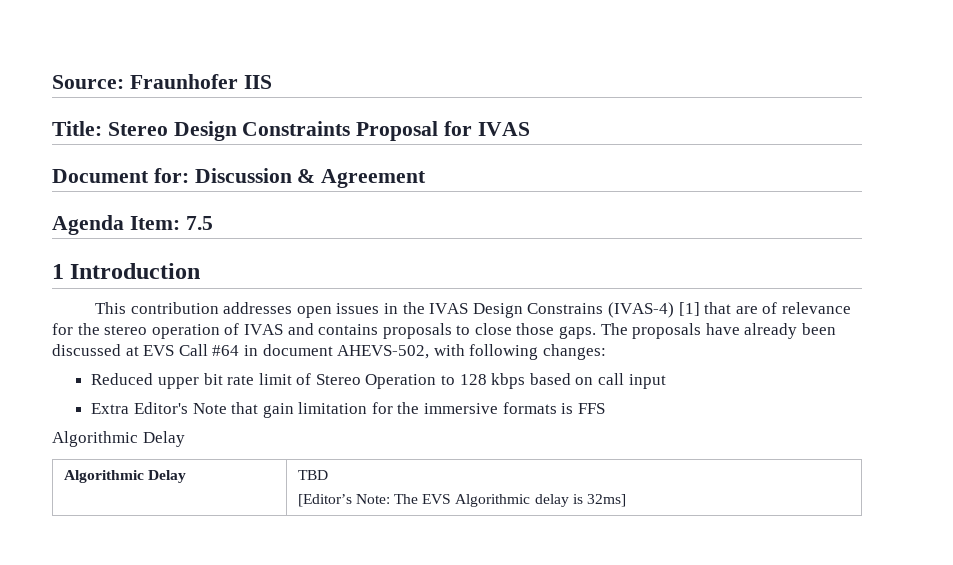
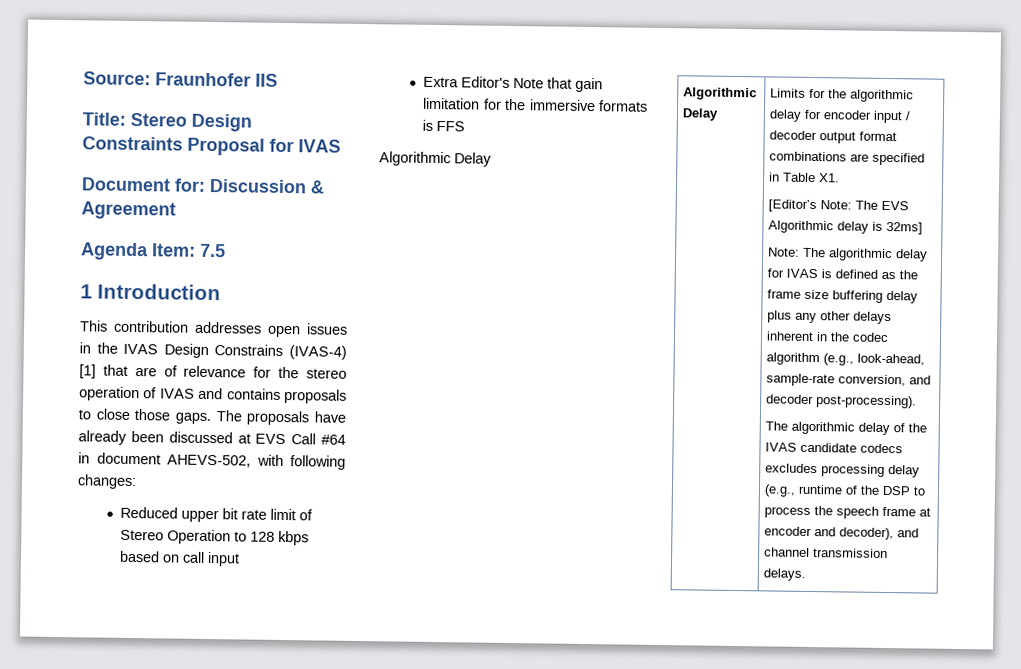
- TBD
+ Limits for the algorithmic delay for encoder input / decoder output format combinations are specified in Table X1.
+ Note: The algorithmic delay for IVAS is defined as the frame size buffering delay plus any other delays inherent in the codec algorithm (e.g., look-ahead, sample-rate conversion, and decoder post-processing).
+ The algorithmic delay of the IVAS candidate codecs excludes processing delay (e.g., runtime of the DSP to process the speech frame at encoder and decoder), and channel transmission delays.

